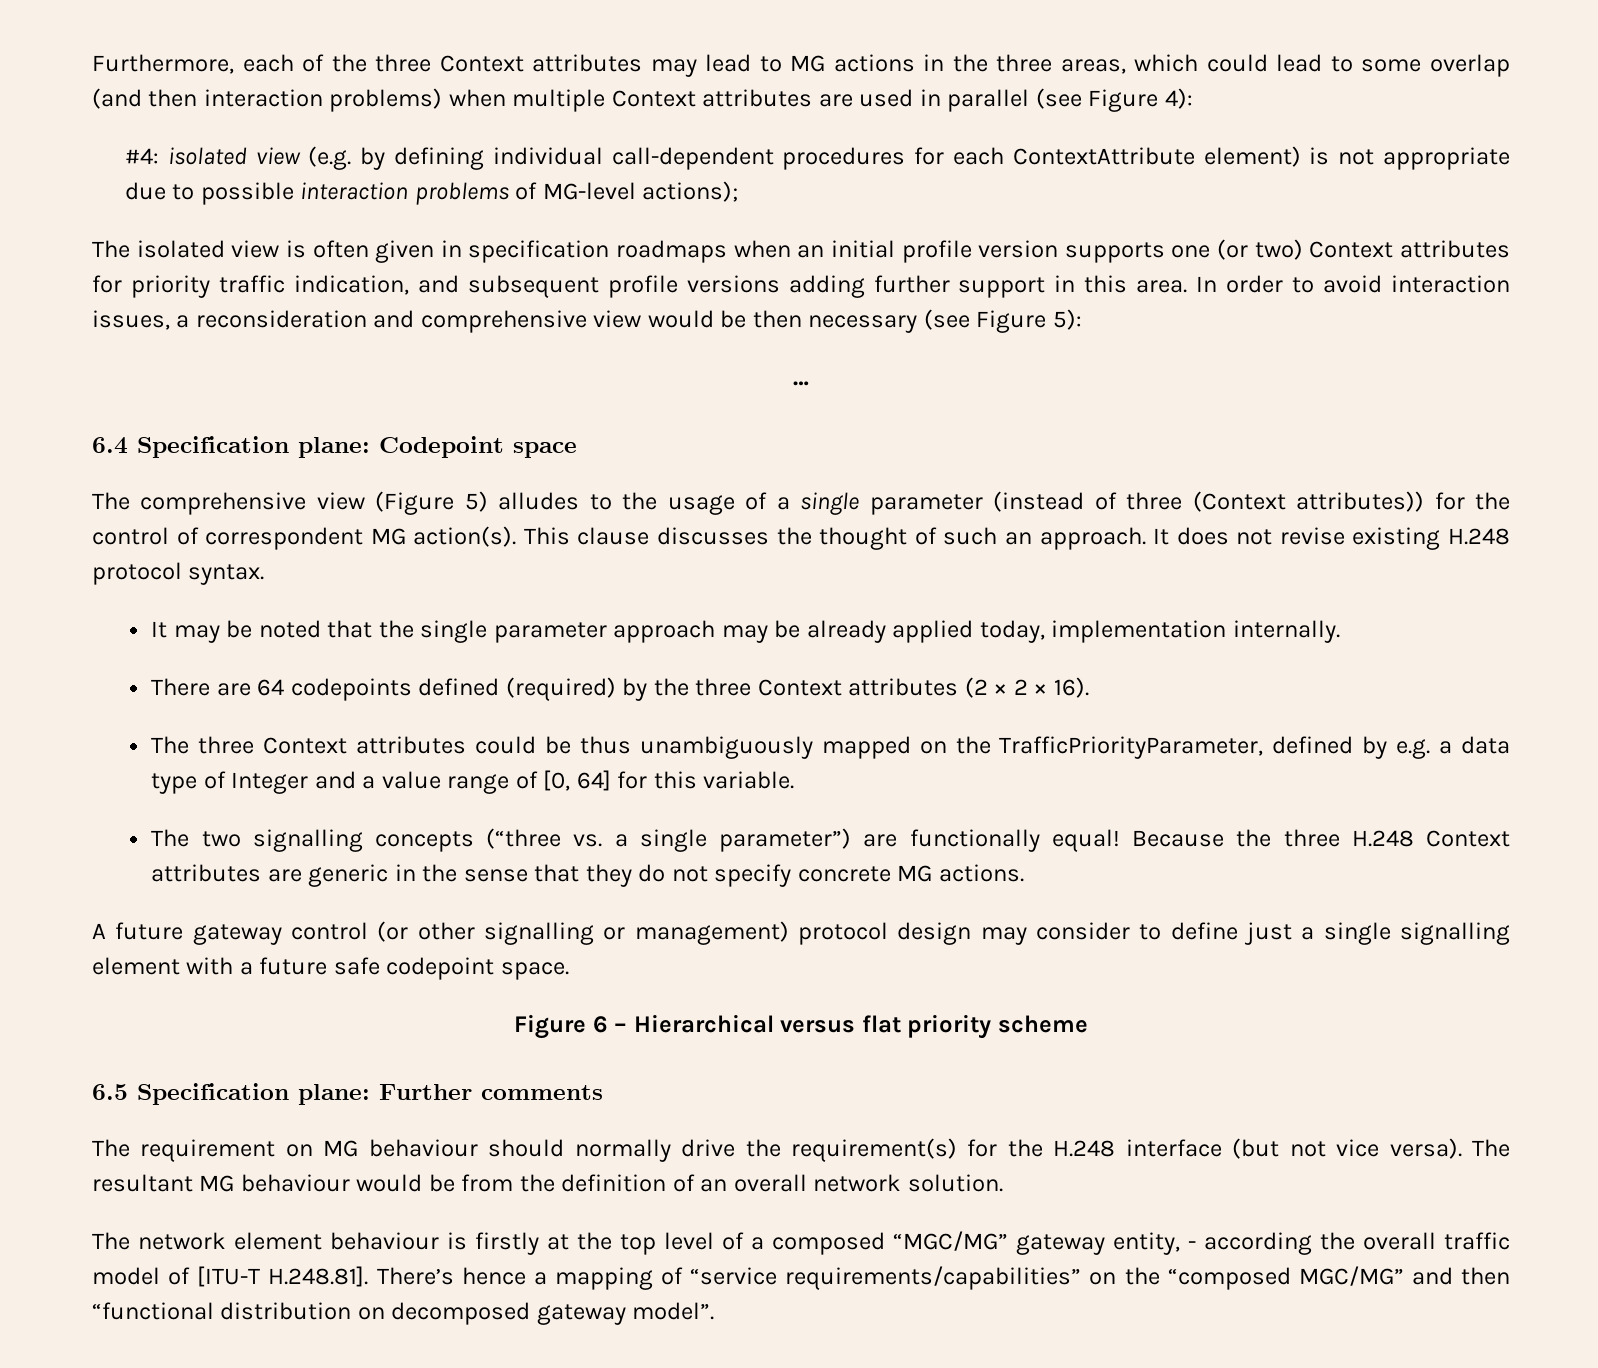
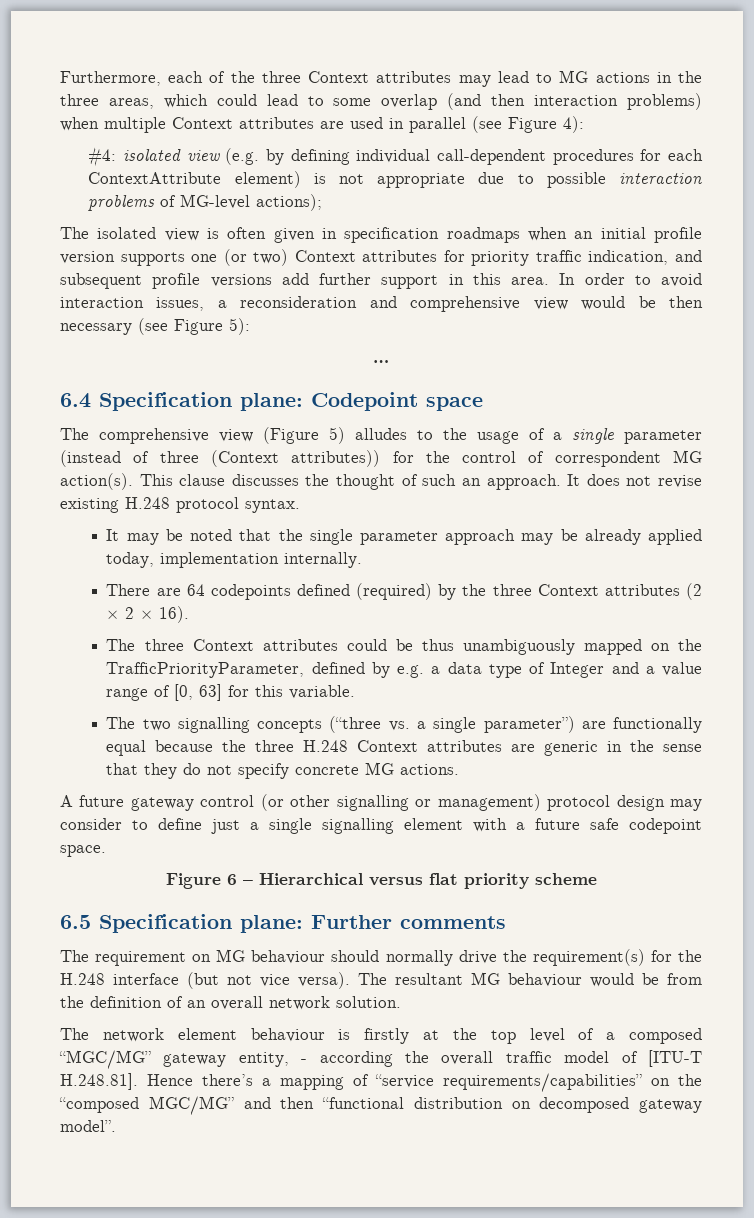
- The isolated view is often given in specification roadmaps when an initial profile version supports one (or two) Context attributes for priority traffic indication, and subsequent profile versions adding further support in this area.
+ The isolated view is often given in specification roadmaps when an initial profile version supports one (or two) Context attributes for priority traffic indication, and subsequent profile versions add further support in this area.
- The three Context attributes could be thus unambiguously mapped on the TrafficPriorityParameter, defined by e.g. a data type of Integer and a value range of [0, 64] for this variable.
+ The three Context attributes could be thus unambiguously mapped on the TrafficPriorityParameter, defined by e.g. a data type of Integer and a value range of [0, 63] for this variable.
- The two signalling concepts (“three vs. a single parameter”) are functionally equal! Because the three H.248 Context attributes are generic in the sense that they do not specify concrete MG actions.
+ The two signalling concepts (“three vs. a single parameter”) are functionally equal because the three H.248 Context attributes are generic in the sense that they do not specify concrete MG actions.
- The network element behaviour is firstly at the top level of a composed “MGC/MG” gateway entity, - according the overall traffic model of [ITU-T H.248.81]. There’s hence a mapping of “service requirements/capabilities” on the “composed MGC/MG” and then “functional distribution on decomposed gateway model”.
+ The network element behaviour is firstly at the top level of a composed “MGC/MG” gateway entity, - according the overall traffic model of [ITU-T H.248.81]. Hence there’s a mapping of “service requirements/capabilities” on the “composed MGC/MG” and then “functional distribution on decomposed gateway model”.

